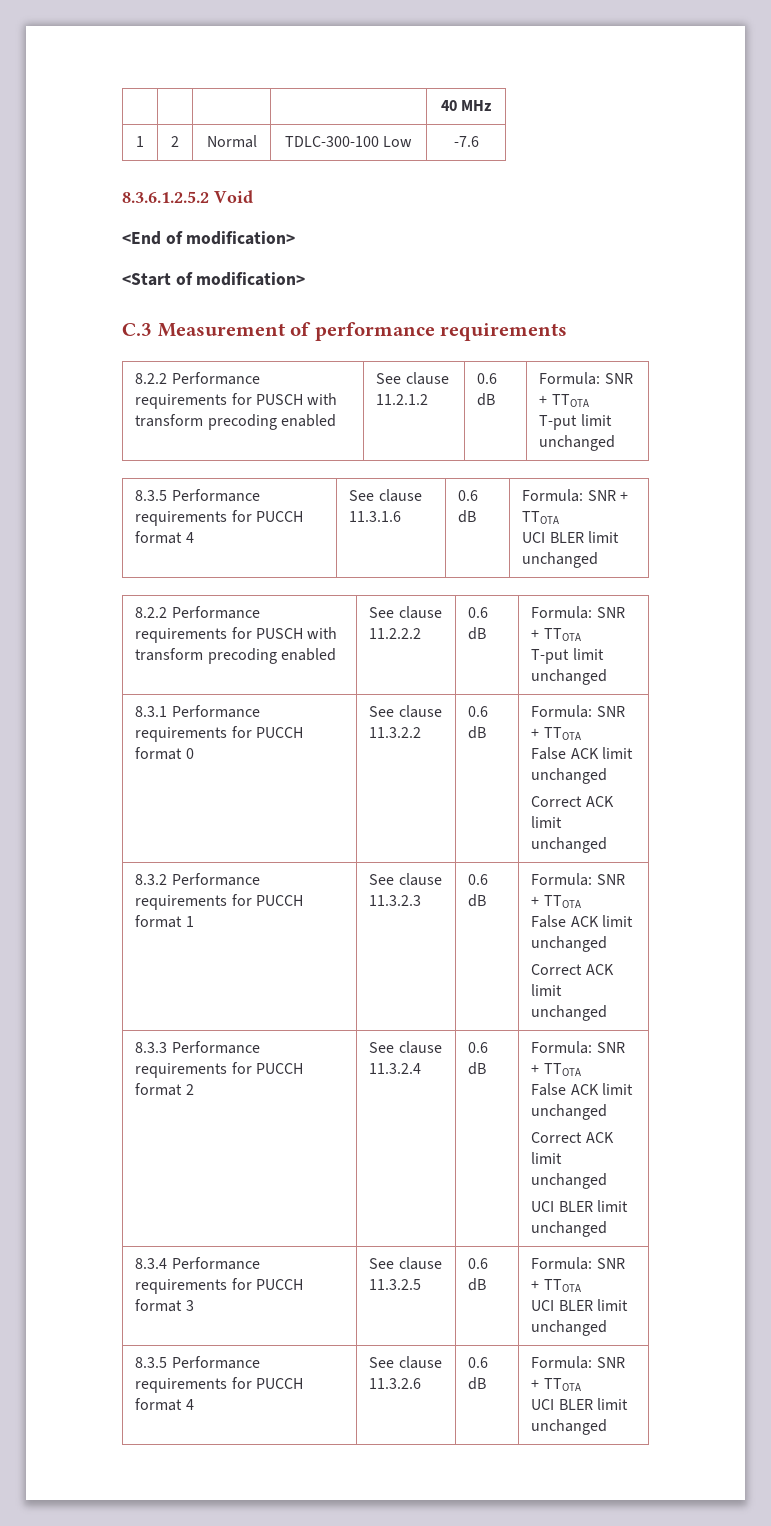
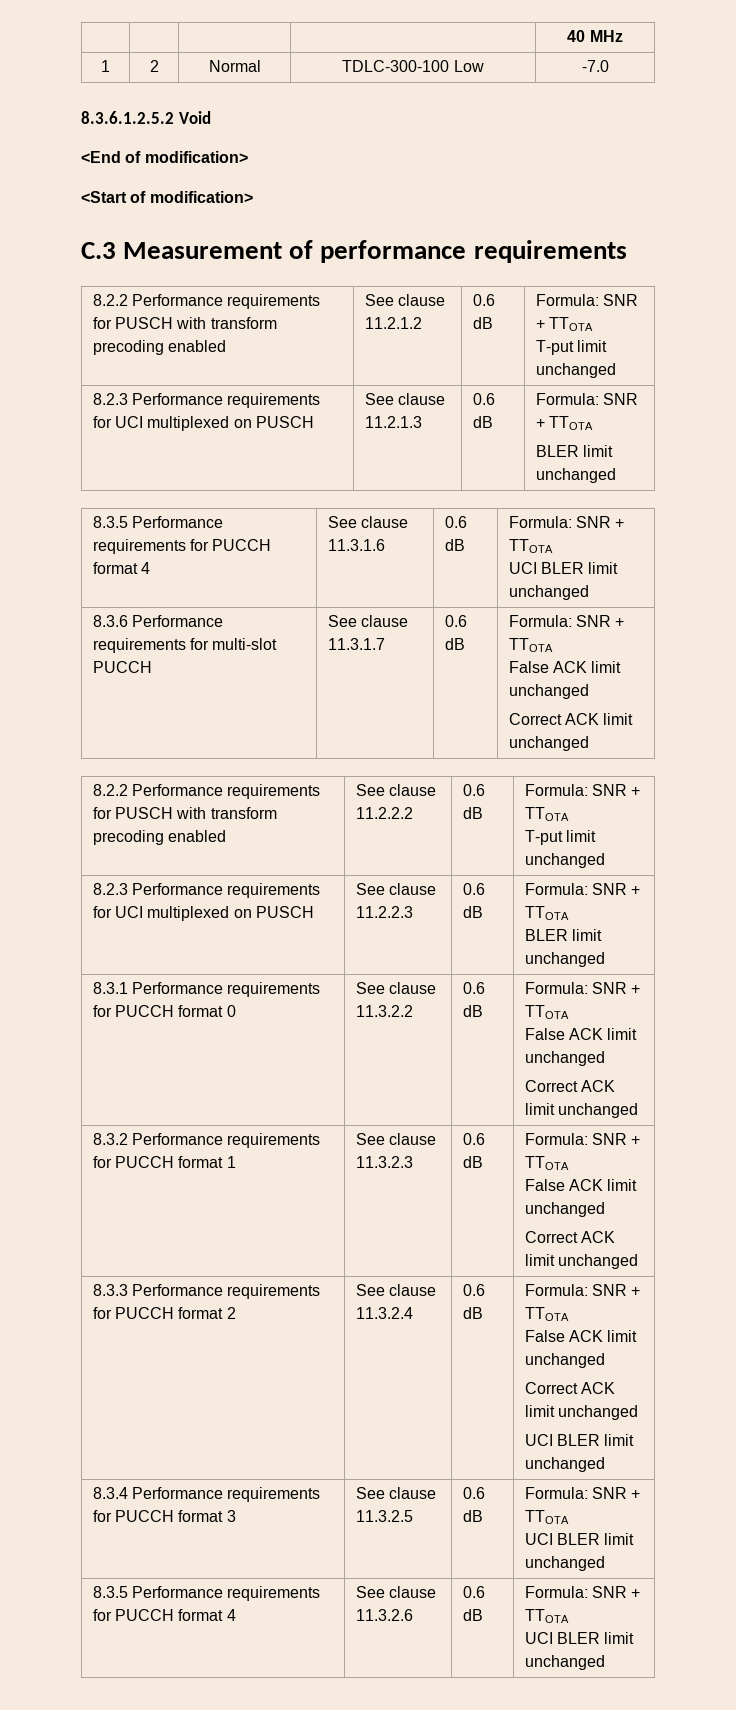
- 1 | 2 | Normal | TDLC-300-100 Low | -7.6
+ 1 | 2 | Normal | TDLC-300-100 Low | -7.0
+ 8.2.3 Performance requirements for UCI multiplexed on PUSCH | See clause 11.2.1.3 | 0.6 dB | Formula: SNR + TTOTA
+ BLER limit unchanged
+ 8.3.6 Performance requirements for multi-slot PUCCH | See clause 11.3.1.7 | 0.6 dB | Formula: SNR + TTOTA
+ False ACK limit unchanged
+ Correct ACK limit unchanged
+ 8.2.3 Performance requirements for UCI multiplexed on PUSCH | See clause 11.2.2.3 | 0.6 dB | Formula: SNR + TTOTA
+ BLER limit unchanged

